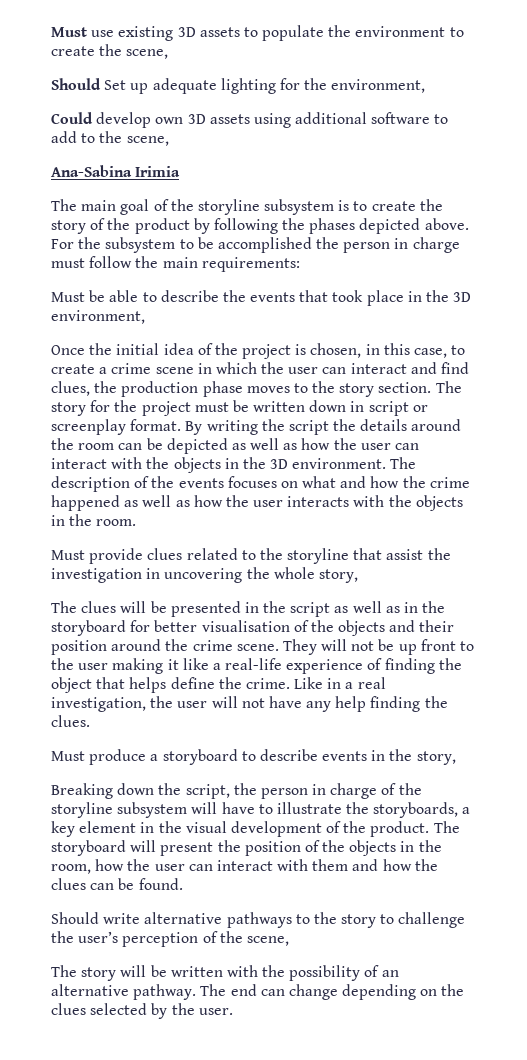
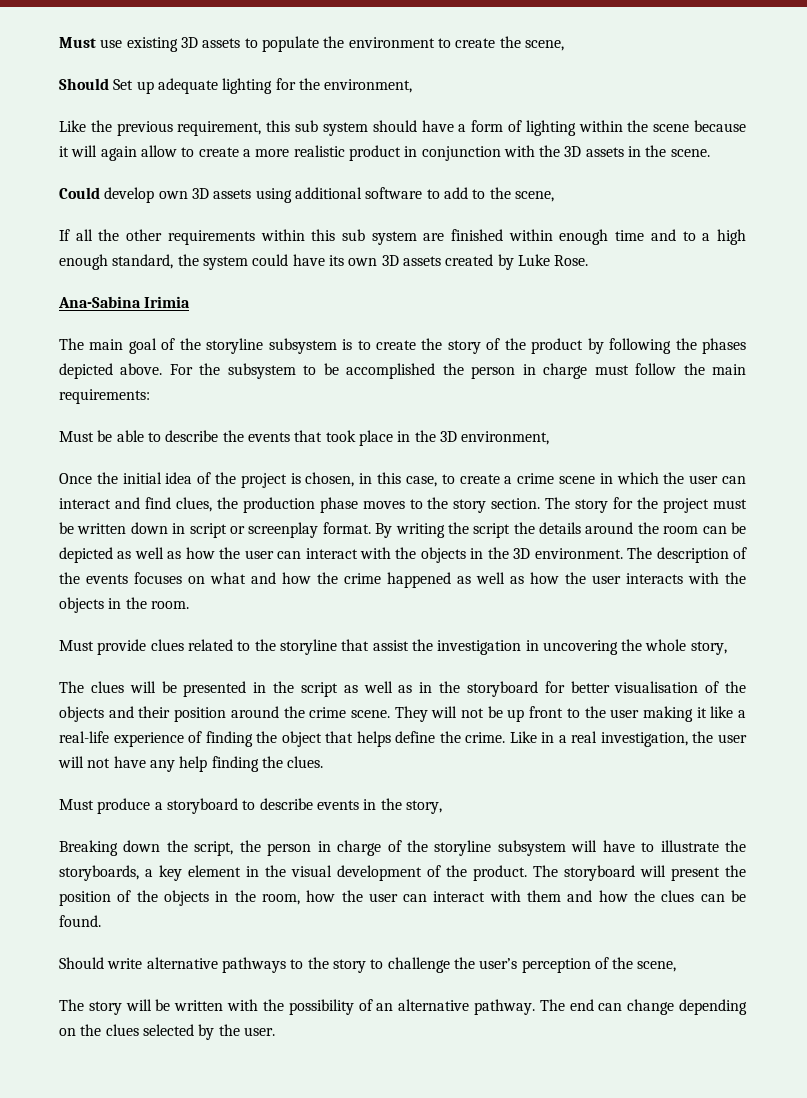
+ Like the previous requirement, this sub system should have a form of lighting within the scene because it will again allow to create a more realistic product in conjunction with the 3D assets in the scene.
+ If all the other requirements within this sub system are finished within enough time and to a high enough standard, the system could have its own 3D assets created by Luke Rose.

